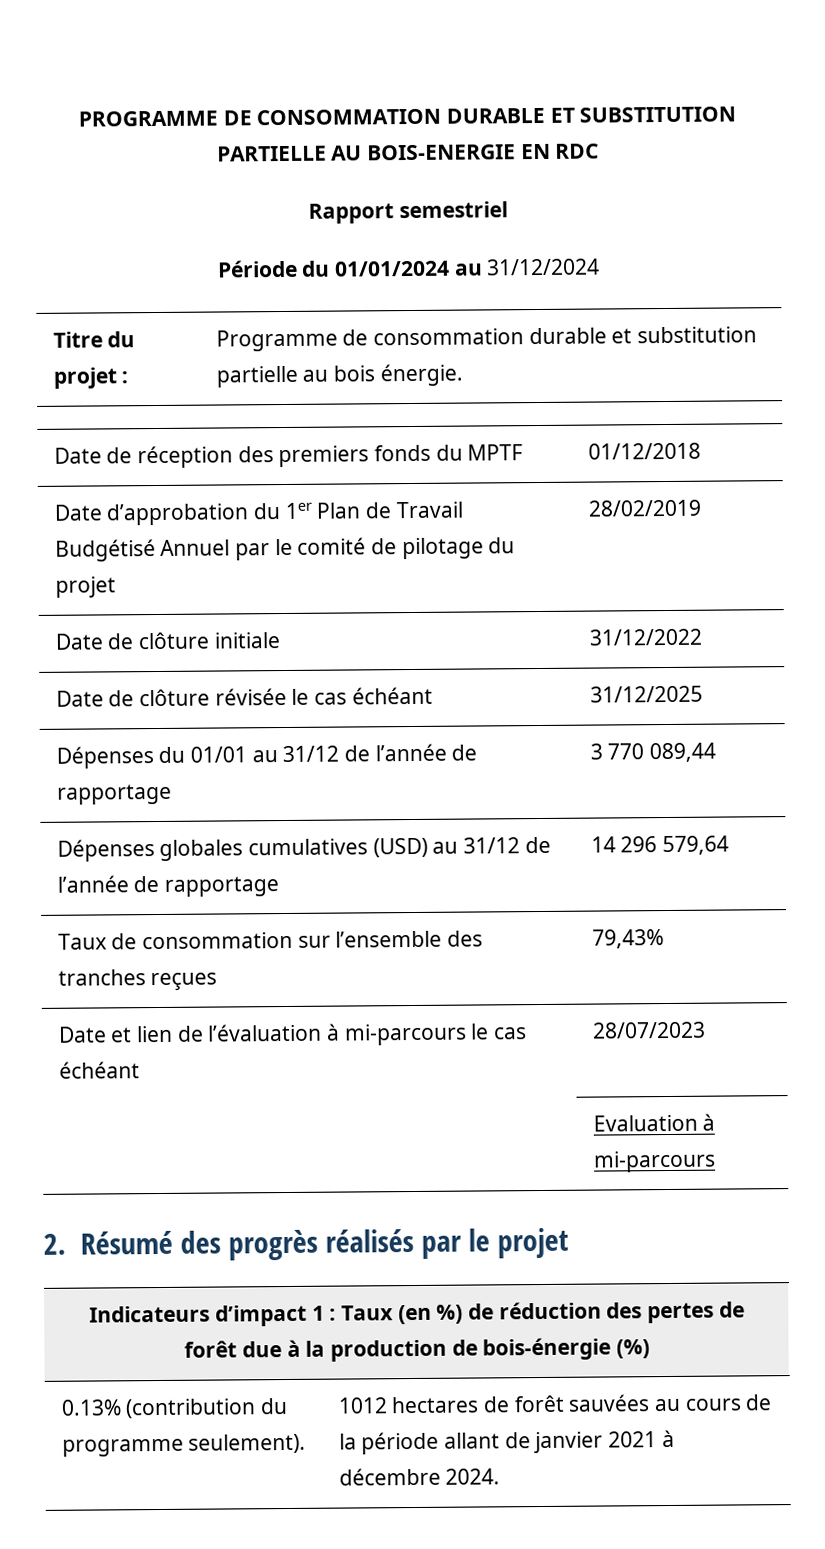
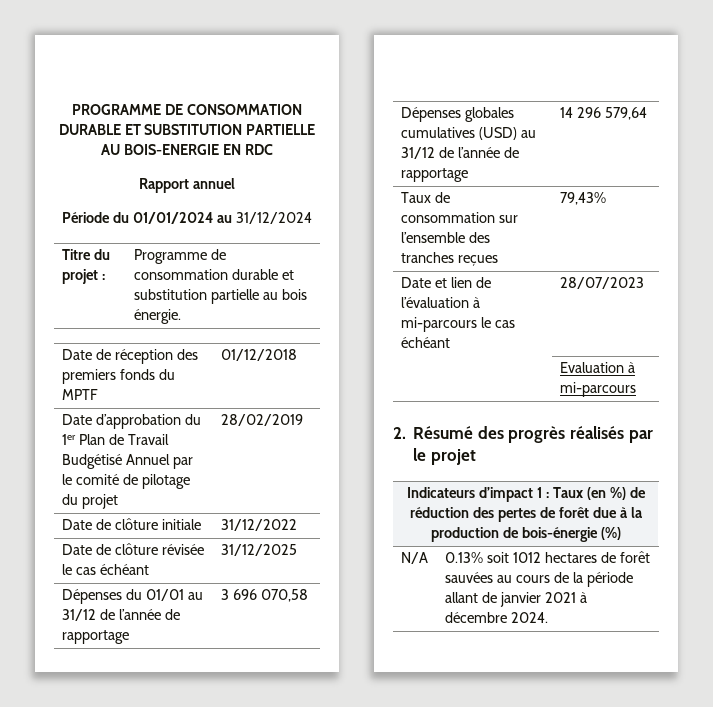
- Rapport semestriel
+ Rapport annuel
- Dépenses du 01/01 au 31/12 de l’année de rapportage | 3 770 089,44
+ Dépenses du 01/01 au 31/12 de l’année de rapportage | 3 696 070,58
- 0.13% (contribution du programme seulement). | 1012 hectares de forêt sauvées au cours de la période allant de janvier 2021 à décembre 2024.
+ N/A | 0.13% soit 1012 hectares de forêt sauvées au cours de la période allant de janvier 2021 à décembre 2024.

